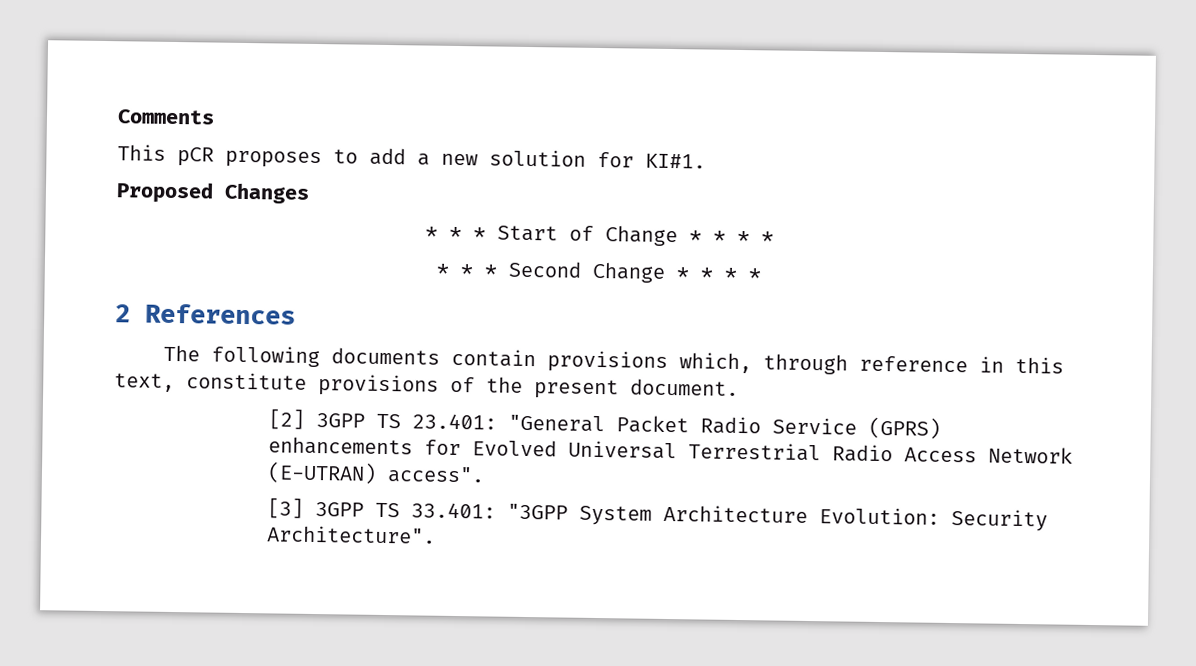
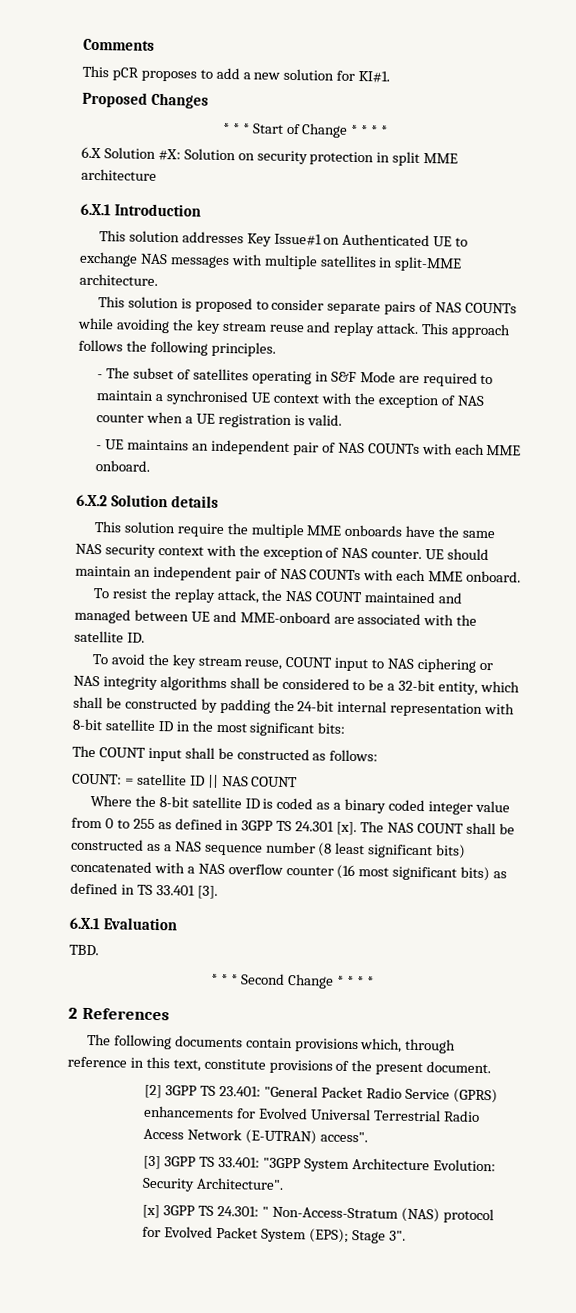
+ 6.X Solution #X: Solution on security protection in split MME architecture
+ 6.X.1 Introduction
+ This solution addresses Key Issue#1 on Authenticated UE to exchange NAS messages with multiple satellites in split-MME architecture.
+ This solution is proposed to consider separate pairs of NAS COUNTs while avoiding the key stream reuse and replay attack. This approach follows the following principles.
+ - The subset of satellites operating in S&F Mode are required to maintain a synchronised UE context with the exception of NAS counter when a UE registration is valid.
+ - UE maintains an independent pair of NAS COUNTs with each MME onboard.
+ 6.X.2 Solution details
+ This solution require the multiple MME onboards have the same NAS security context with the exception of NAS counter. UE should maintain an independent pair of NAS COUNTs with each MME onboard.
+ To resist the replay attack, the NAS COUNT maintained and managed between UE and MME-onboard are associated with the satellite ID.
+ To avoid the key stream reuse, COUNT input to NAS ciphering or NAS integrity algorithms shall be considered to be a 32-bit entity, which shall be constructed by padding the 24-bit internal representation with 8-bit satellite ID in the most significant bits:
+ The COUNT input shall be constructed as follows:
+ COUNT: = satellite ID || NAS COUNT
+ Where the 8-bit satellite ID is coded as a binary coded integer value from 0 to 255 as defined in 3GPP TS 24.301 [x]. The NAS COUNT shall be constructed as a NAS sequence number (8 least significant bits) concatenated with a NAS overflow counter (16 most significant bits) as defined in TS 33.401 [3].
+ 6.X.1 Evaluation
+ TBD.
+ [x] 3GPP TS 24.301: " Non-Access-Stratum (NAS) protocol for Evolved Packet System (EPS); Stage 3".

